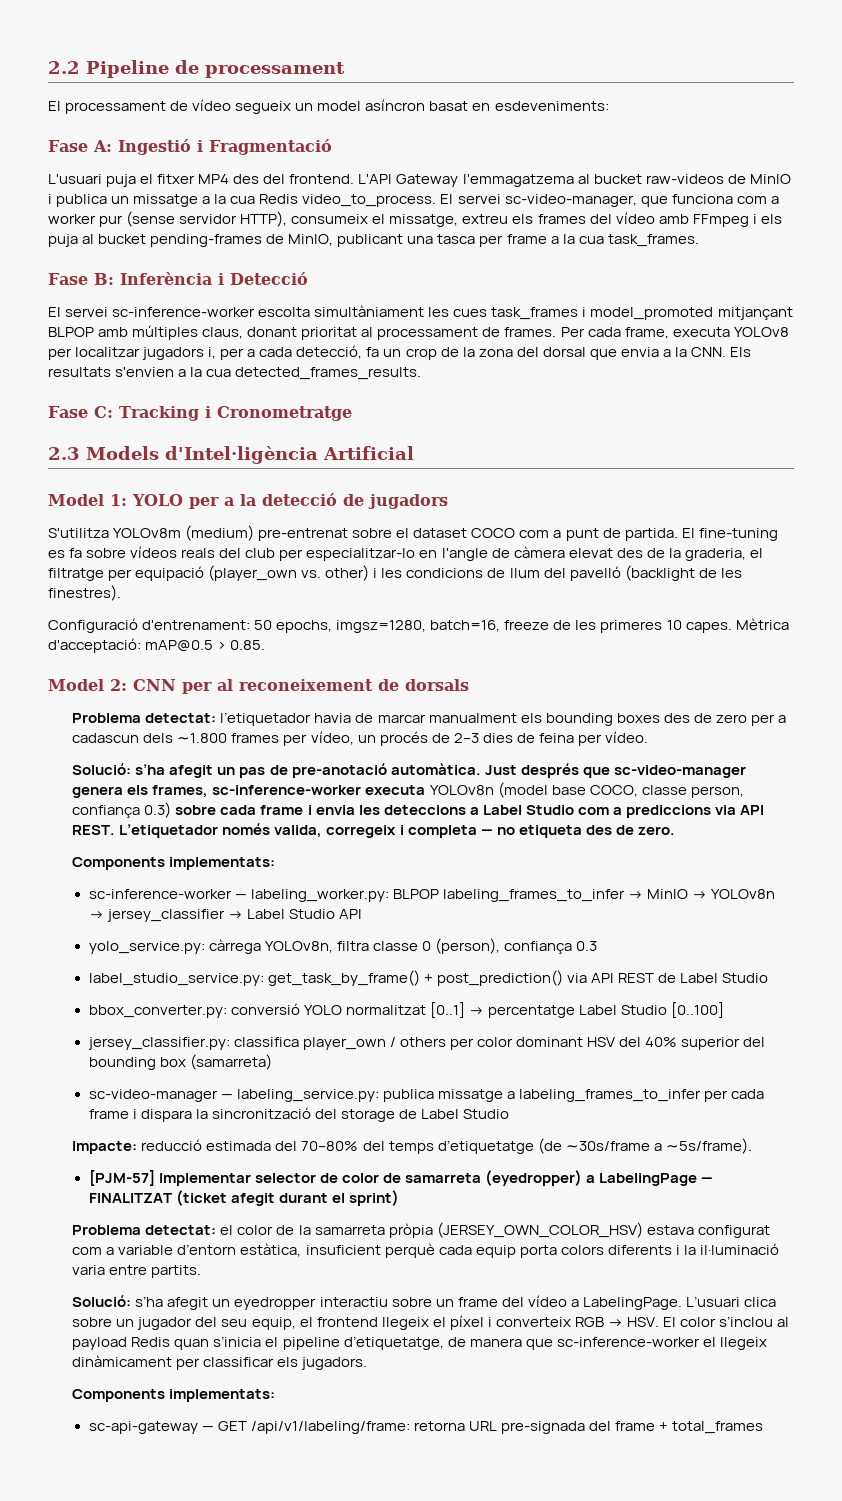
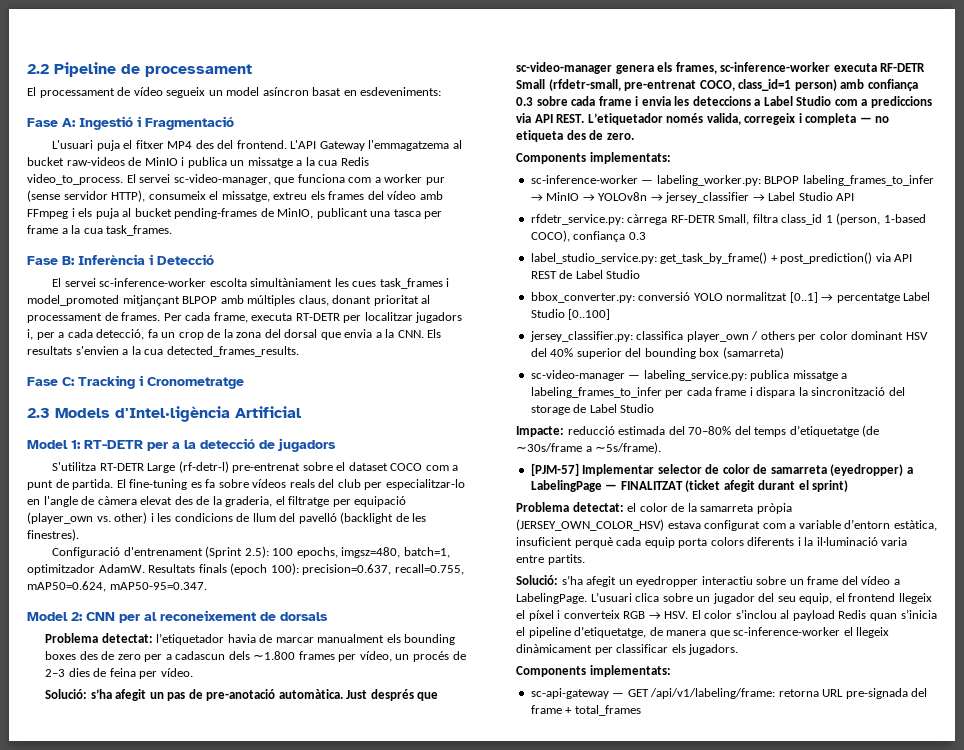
- Per cada frame, executa YOLOv8 per localitzar jugadors i, per a cada detecció, fa un crop de la zona del dorsal que envia a la CNN. Els resultats s'envien a la cua detected_frames_results.
+ Per cada frame, executa RT-DETR per localitzar jugadors i, per a cada detecció, fa un crop de la zona del dorsal que envia a la CNN. Els resultats s'envien a la cua detected_frames_results.
- Model 1: YOLO per a la detecció de jugadors
+ Model 1: RT-DETR per a la detecció de jugadors
- S'utilitza YOLOv8m (medium) pre-entrenat sobre el dataset COCO com a punt de partida.
+ S'utilitza RT-DETR Large (rf-detr-l) pre-entrenat sobre el dataset COCO com a punt de partida.
- Configuració d'entrenament: 50 epochs, imgsz=1280, batch=16, freeze de les primeres 10 capes. Mètrica d'acceptació: mAP@0.5 > 0.85.
+ Configuració d'entrenament (Sprint 2.5): 100 epochs, imgsz=480, batch=1, optimitzador AdamW. Resultats finals (epoch 100): precision=0.637, recall=0.755, mAP50=0.624, mAP50-95=0.347.
- Just després que sc-video-manager genera els frames, sc-inference-worker executa YOLOv8n (model base COCO, classe person, confiança 0.3) sobre cada frame i envia les deteccions a Label Studio com a prediccions via API REST.
+ Just després que sc-video-manager genera els frames, sc-inference-worker executa RF-DETR Small (rfdetr-small, pre-entrenat COCO, class_id=1 person) amb confiança 0.3 sobre cada frame i envia les deteccions a Label Studio com a prediccions via API REST.
- yolo_service.py: càrrega YOLOv8n, filtra classe 0 (person), confiança 0.3
+ rfdetr_service.py: càrrega RF-DETR Small, filtra class_id 1 (person, 1-based COCO), confiança 0.3

